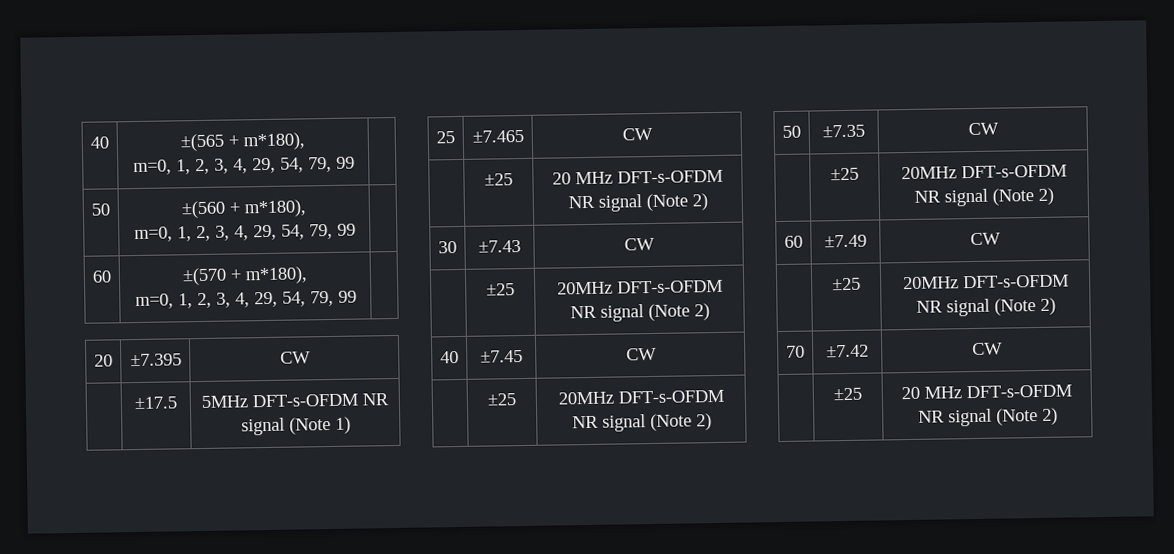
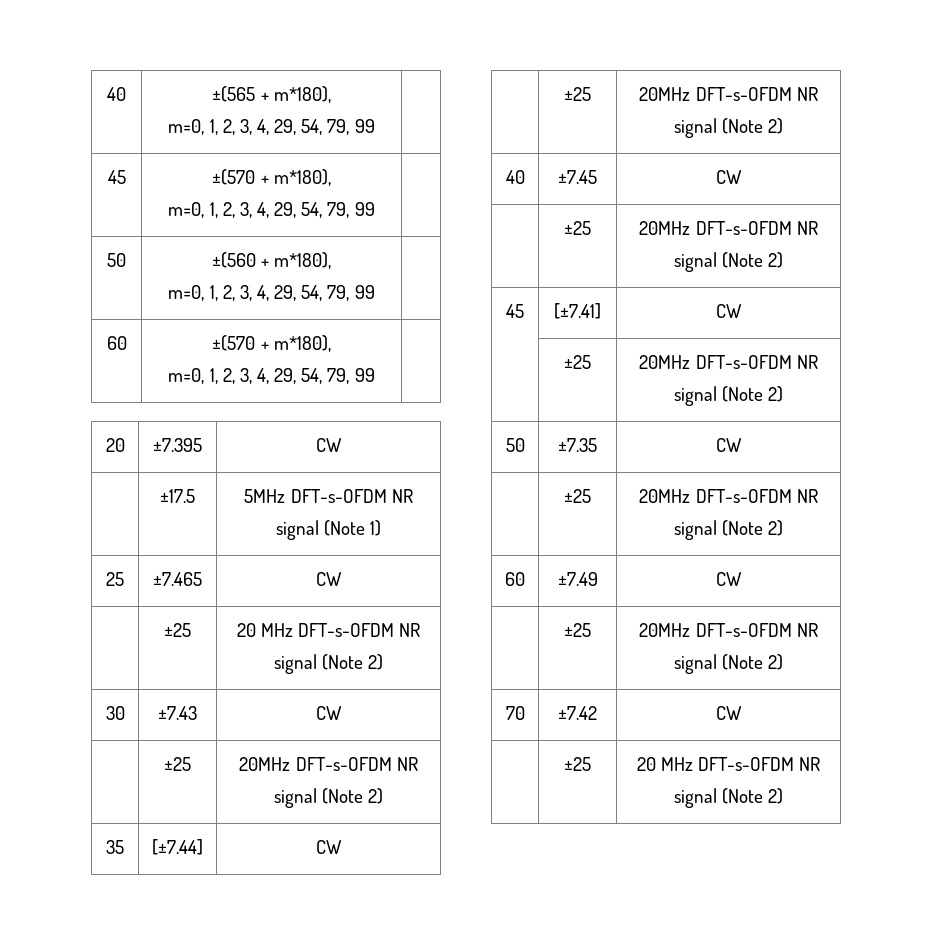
+ 45 | ±(570 + m*180),
+ m=0, 1, 2, 3, 4, 29, 54, 79, 99 |
+ 35 | [±7.44] | CW
+ | ±25 | 20MHz DFT-s-OFDM NR signal (Note 2)
+ 45 | [±7.41] | CW
+ | ±25 | 20MHz DFT-s-OFDM NR signal (Note 2)

